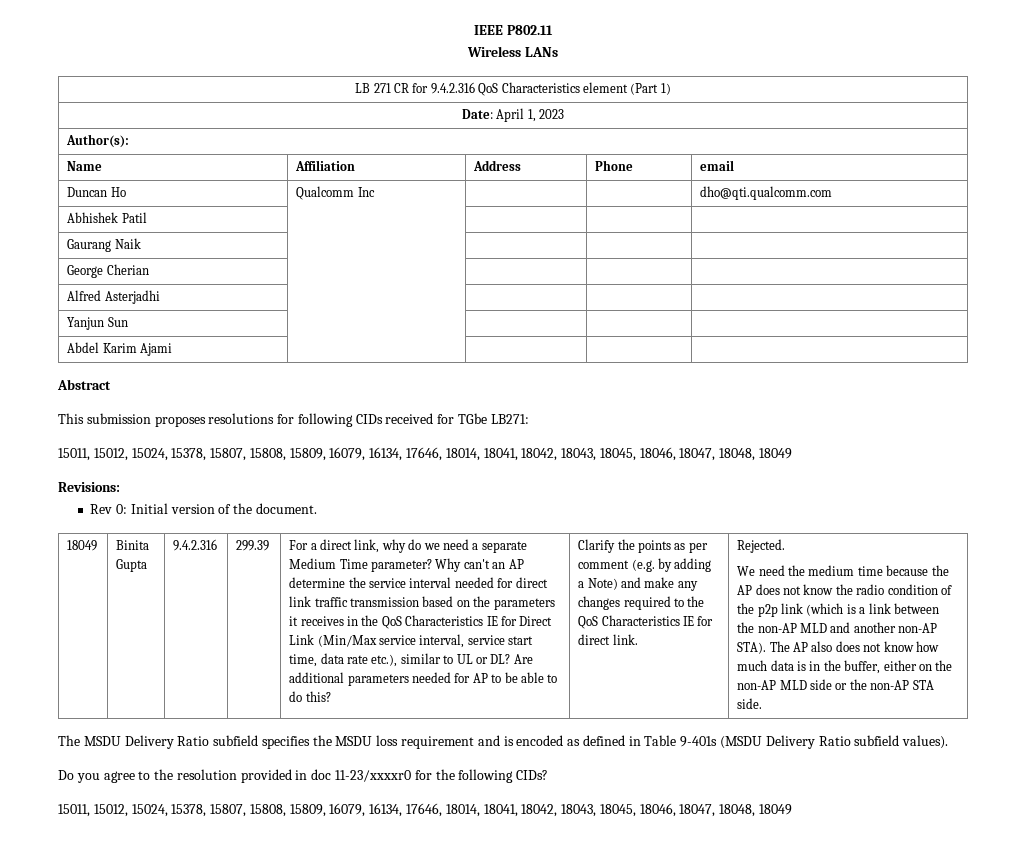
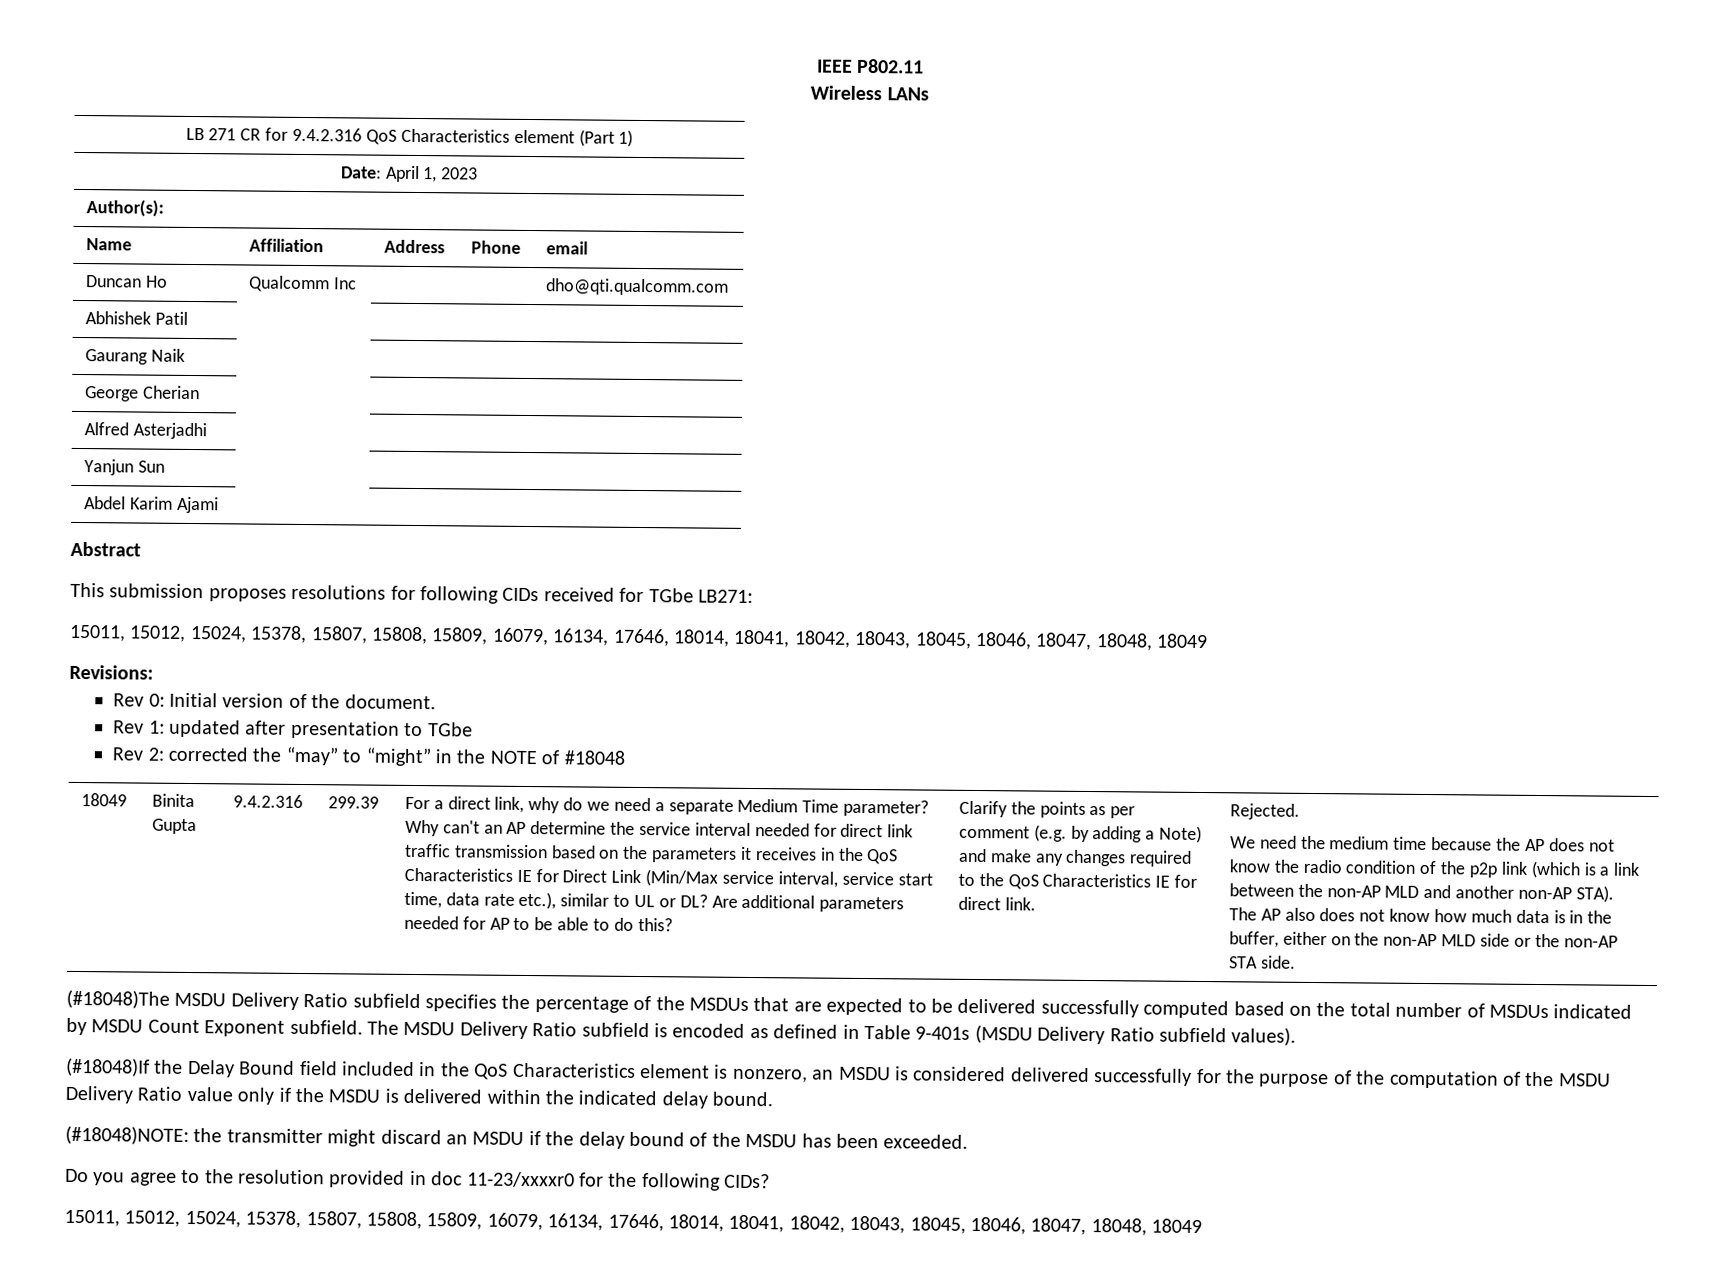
+ Rev 1: updated after presentation to TGbe
+ Rev 2: corrected the “may” to “might” in the NOTE of #18048
- The MSDU Delivery Ratio subfield specifies the MSDU loss requirement and is encoded as defined in Table 9-401s (MSDU Delivery Ratio subfield values).
+ (#18048)The MSDU Delivery Ratio subfield specifies the percentage of the MSDUs that are expected to be delivered successfully computed based on the total number of MSDUs indicated by MSDU Count Exponent subfield. The MSDU Delivery Ratio subfield is encoded as defined in Table 9-401s (MSDU Delivery Ratio subfield values).
+ (#18048)If the Delay Bound field included in the QoS Characteristics element is nonzero, an MSDU is considered delivered successfully for the purpose of the computation of the MSDU Delivery Ratio value only if the MSDU is delivered within the indicated delay bound.
+ (#18048)NOTE: the transmitter might discard an MSDU if the delay bound of the MSDU has been exceeded.

